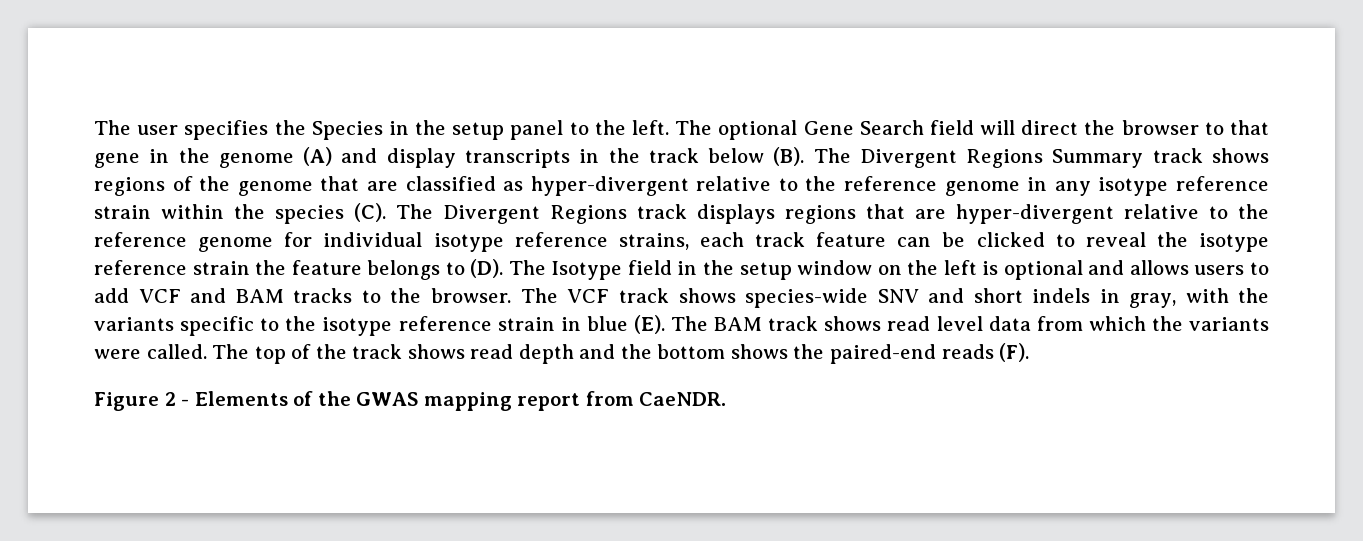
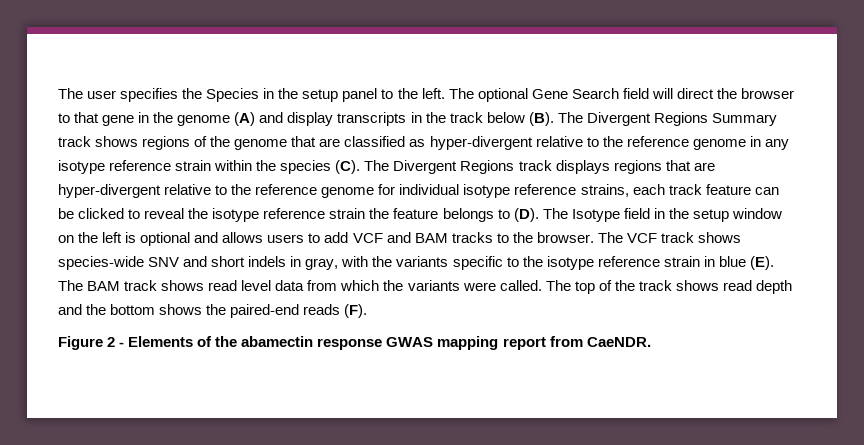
- Figure 2 - Elements of the GWAS mapping report from CaeNDR.
+ Figure 2 - Elements of the abamectin response GWAS mapping report from CaeNDR.

